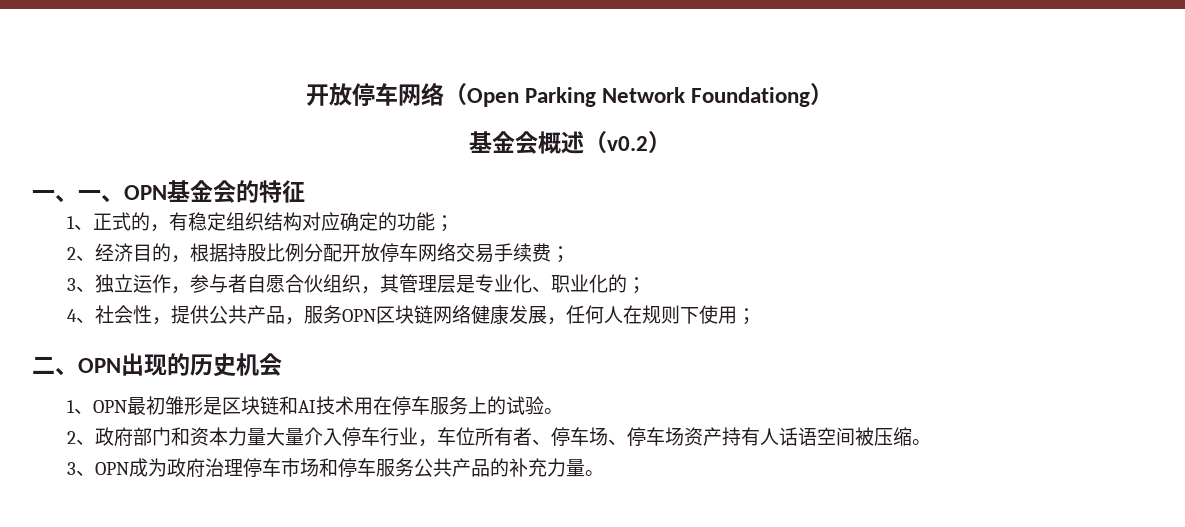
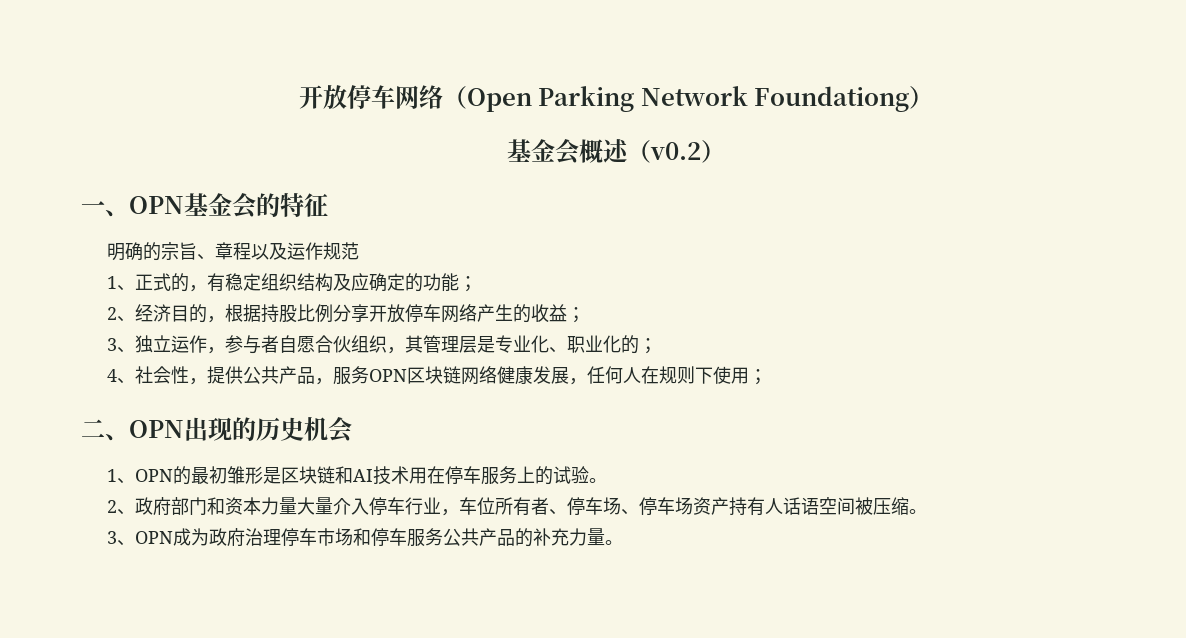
- 一、一、OPN基金会的特征
+ 一、OPN基金会的特征
+ 明确的宗旨、章程以及运作规范
- 1、正式的，有稳定组织结构对应确定的功能；
+ 1、正式的，有稳定组织结构及应确定的功能；
- 2、经济目的，根据持股比例分配开放停车网络交易手续费；
+ 2、经济目的，根据持股比例分享开放停车网络产生的收益；
- 1、OPN最初雏形是区块链和AI技术用在停车服务上的试验。
+ 1、OPN的最初雏形是区块链和AI技术用在停车服务上的试验。

